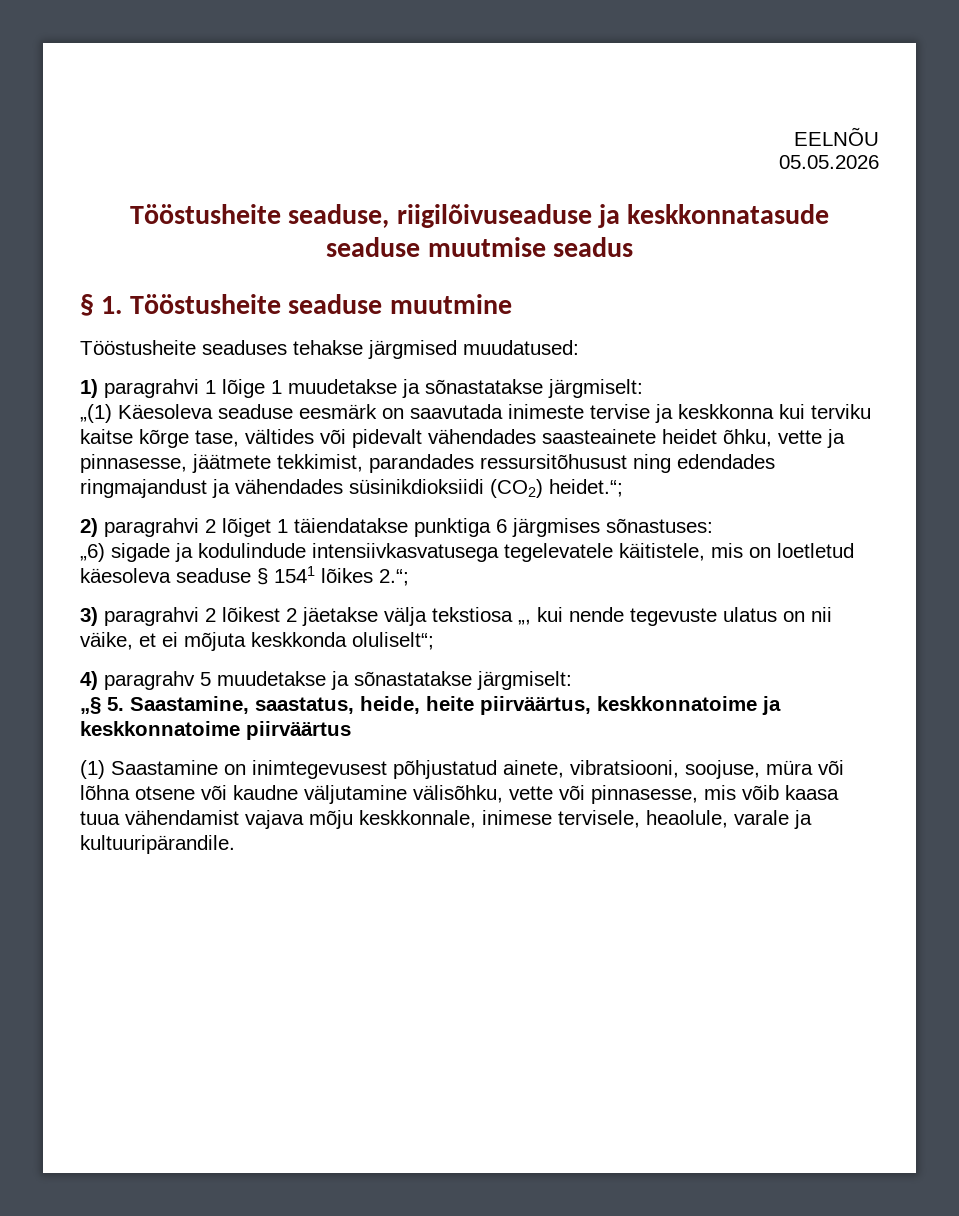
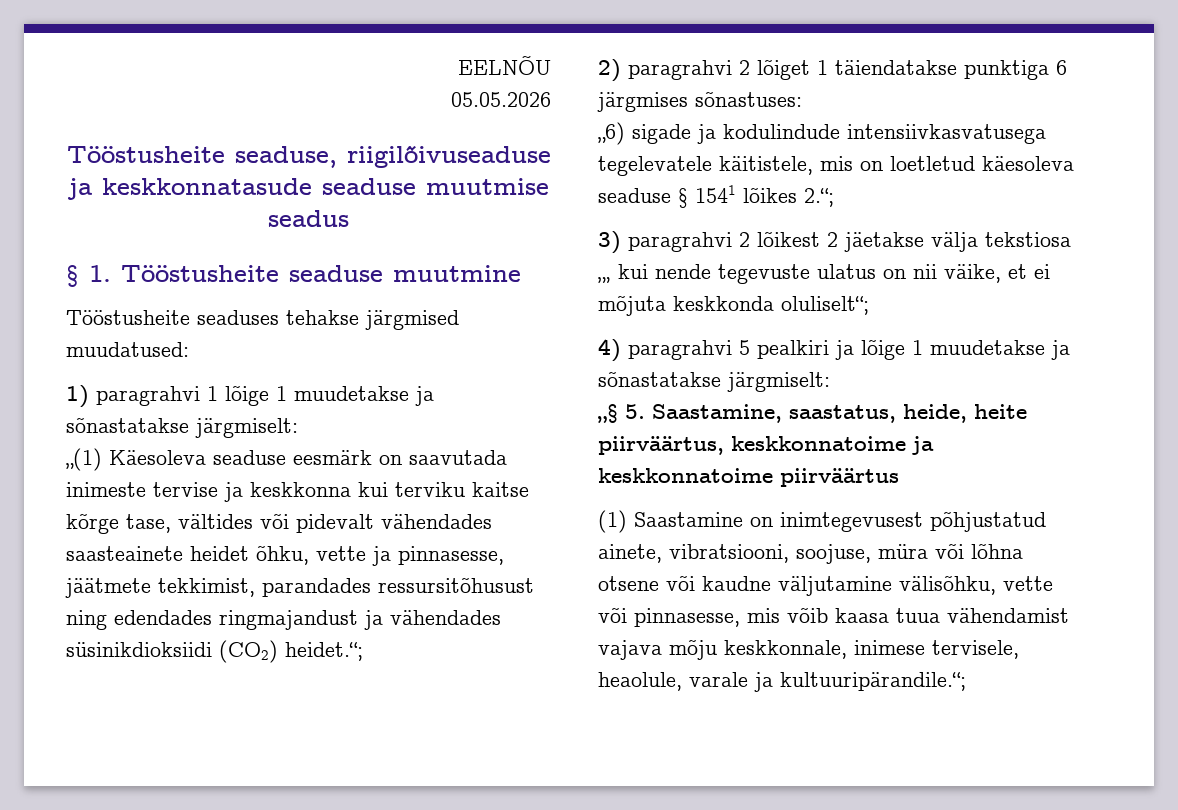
- 4) paragrahv 5 muudetakse ja sõnastatakse järgmiselt:
+ 4) paragrahvi 5 pealkiri ja lõige 1 muudetakse ja sõnastatakse järgmiselt:
- (1) Saastamine on inimtegevusest põhjustatud ainete, vibratsiooni, soojuse, müra või lõhna otsene või kaudne väljutamine välisõhku, vette või pinnasesse, mis võib kaasa tuua vähendamist vajava mõju keskkonnale, inimese tervisele, heaolule, varale ja kultuuripärandile.
+ (1) Saastamine on inimtegevusest põhjustatud ainete, vibratsiooni, soojuse, müra või lõhna otsene või kaudne väljutamine välisõhku, vette või pinnasesse, mis võib kaasa tuua vähendamist vajava mõju keskkonnale, inimese tervisele, heaolule, varale ja kultuuripärandile.“;

